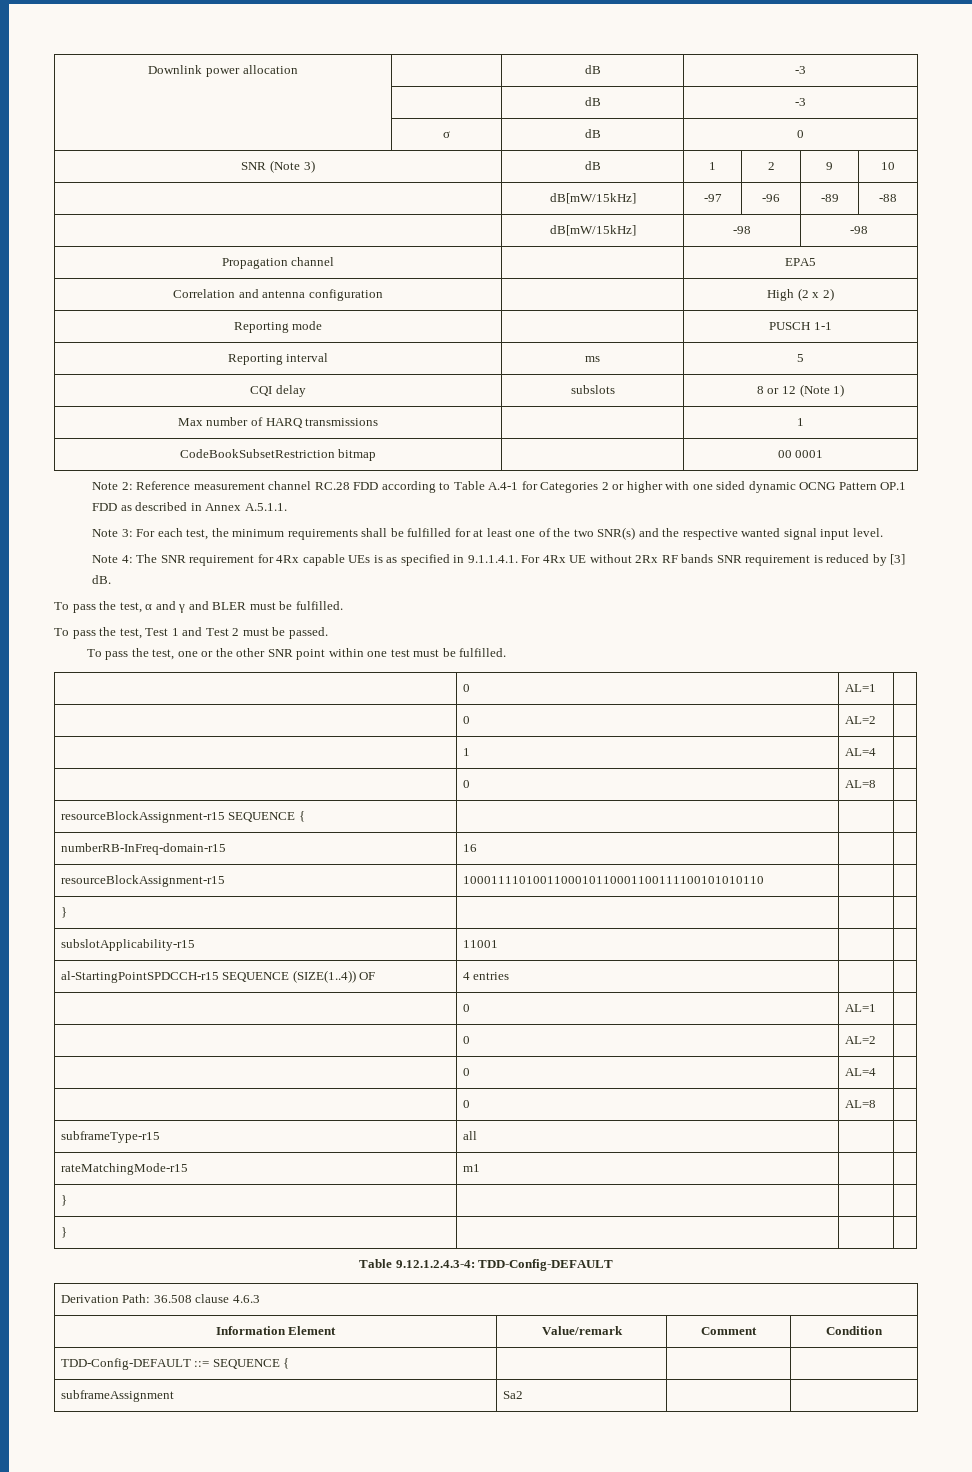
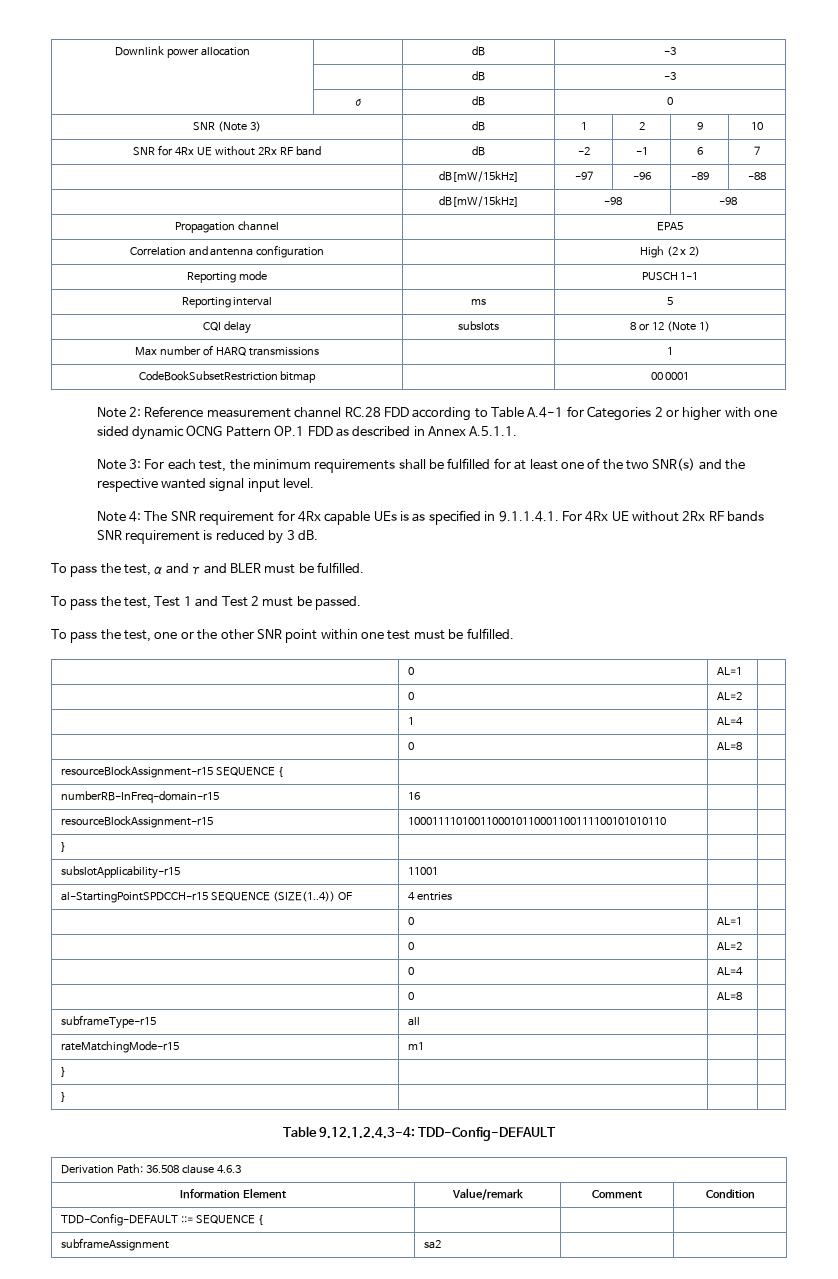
+ SNR for 4Rx UE without 2Rx RF band | dB | -2 | -1 | 6 | 7
- Note 4: The SNR requirement for 4Rx capable UEs is as specified in 9.1.1.4.1. For 4Rx UE without 2Rx RF bands SNR requirement is reduced by [3] dB.
+ Note 4: The SNR requirement for 4Rx capable UEs is as specified in 9.1.1.4.1. For 4Rx UE without 2Rx RF bands SNR requirement is reduced by 3 dB.
- subframeAssignment | Sa2 | |
+ subframeAssignment | sa2 | |

